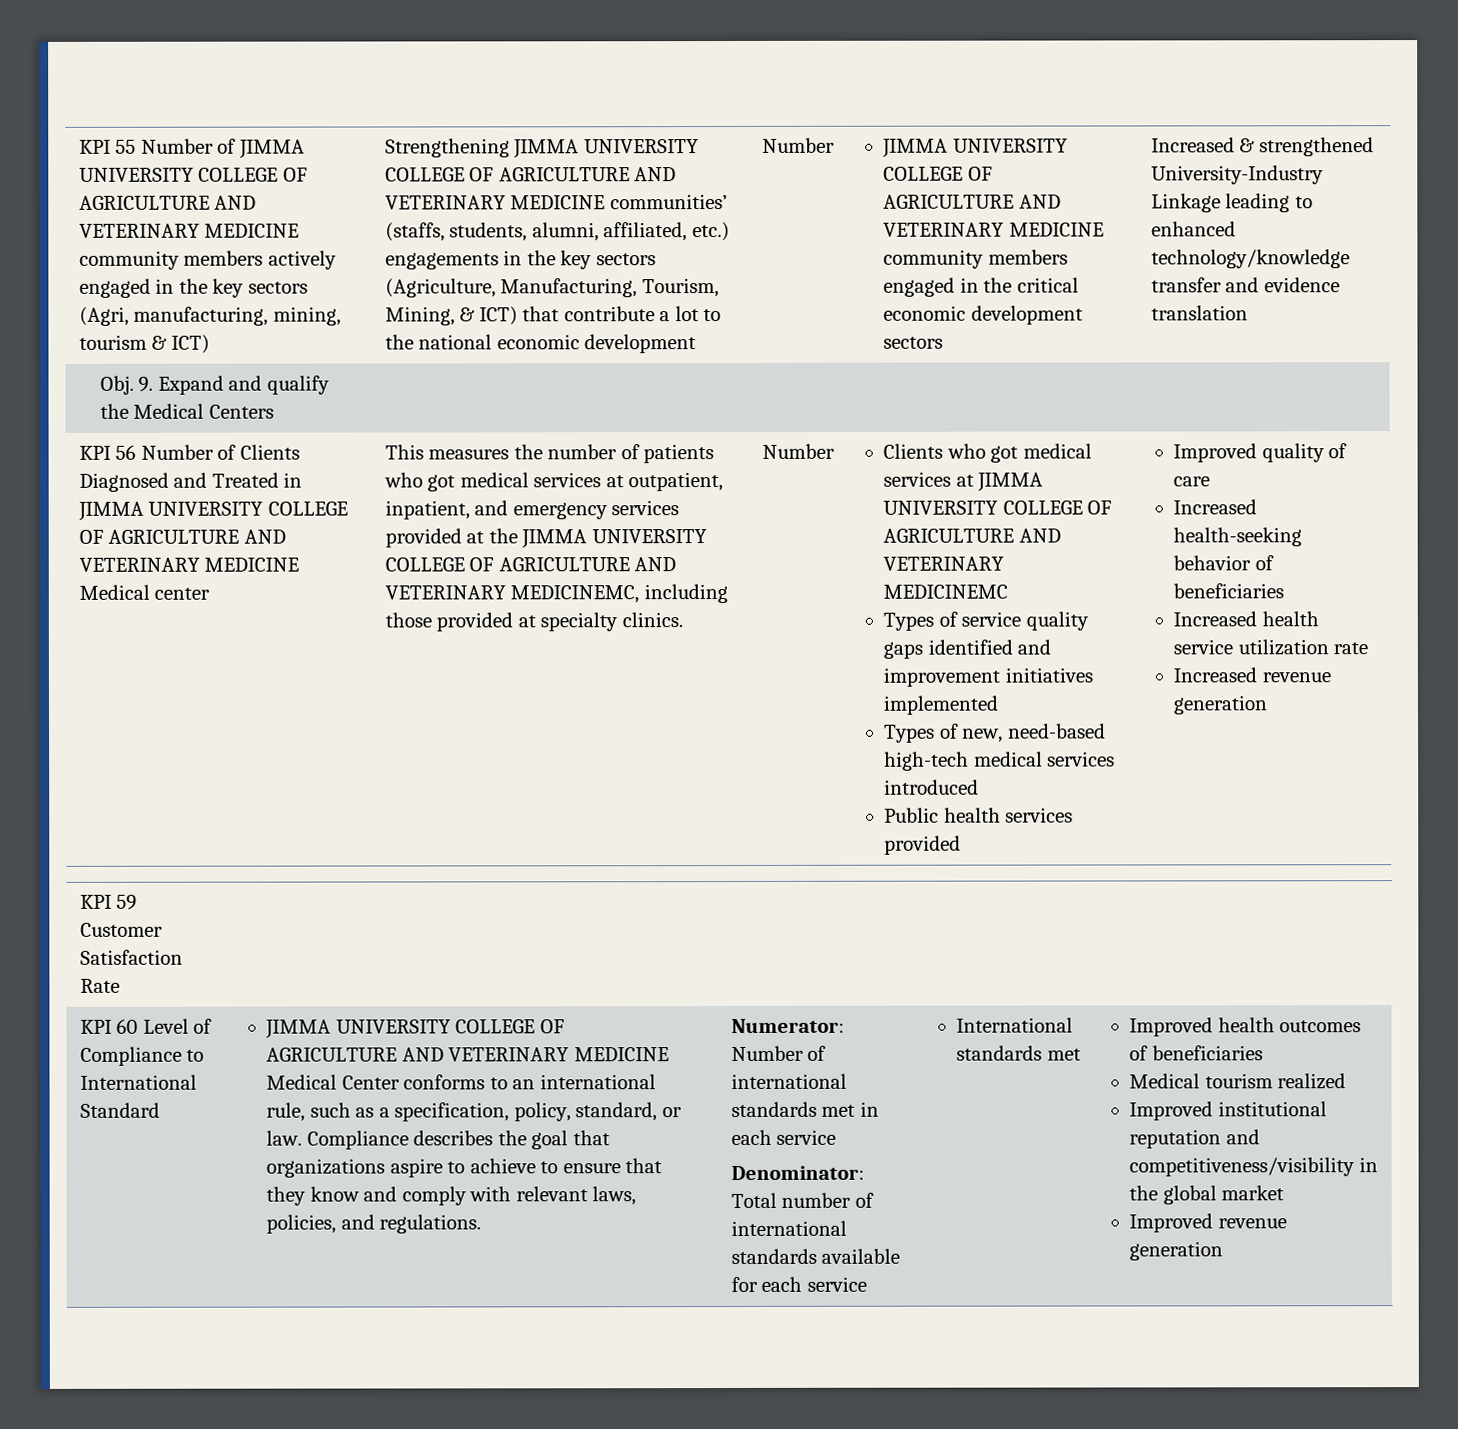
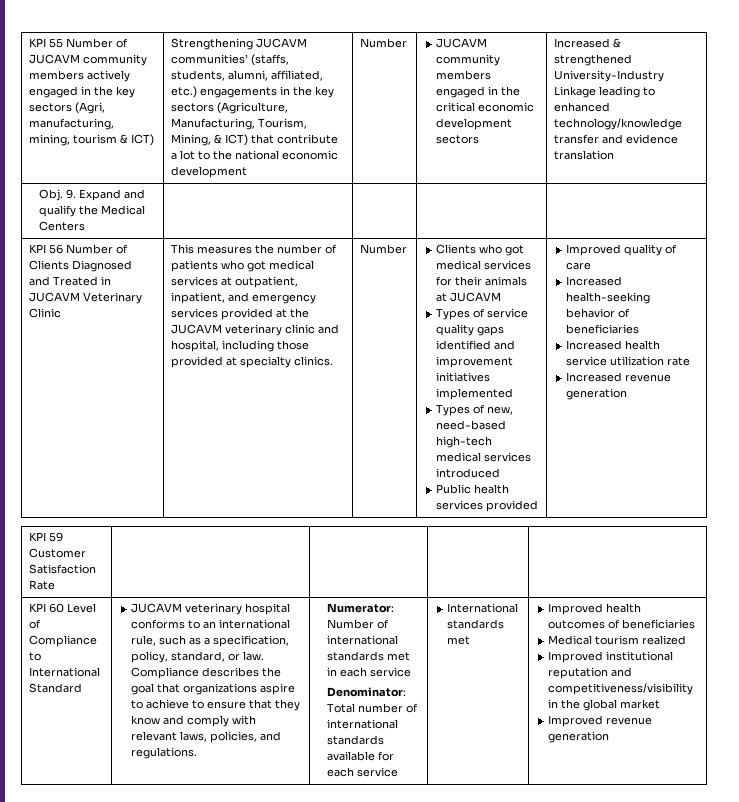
- KPI 55 Number of JIMMA UNIVERSITY COLLEGE OF AGRICULTURE AND VETERINARY MEDICINE community members actively engaged in the key sectors (Agri, manufacturing, mining, tourism & ICT)
+ KPI 55 Number of JUCAVM community members actively engaged in the key sectors (Agri, manufacturing, mining, tourism & ICT)
- Strengthening JIMMA UNIVERSITY COLLEGE OF AGRICULTURE AND VETERINARY MEDICINE communities’ (staffs, students, alumni, affiliated, etc.) engagements in the key sectors (Agriculture, Manufacturing, Tourism, Mining, & ICT) that contribute a lot to the national economic development
+ Strengthening JUCAVM communities’ (staffs, students, alumni, affiliated, etc.) engagements in the key sectors (Agriculture, Manufacturing, Tourism, Mining, & ICT) that contribute a lot to the national economic development
- JIMMA UNIVERSITY COLLEGE OF AGRICULTURE AND VETERINARY MEDICINE community members engaged in the critical economic development sectors
+ JUCAVM community members engaged in the critical economic development sectors
- KPI 56 Number of Clients Diagnosed and Treated in JIMMA UNIVERSITY COLLEGE OF AGRICULTURE AND VETERINARY MEDICINE Medical center
+ KPI 56 Number of Clients Diagnosed and Treated in JUCAVM Veterinary Clinic
- This measures the number of patients who got medical services at outpatient, inpatient, and emergency services provided at the JIMMA UNIVERSITY COLLEGE OF AGRICULTURE AND VETERINARY MEDICINEMC, including those provided at specialty clinics.
+ This measures the number of patients who got medical services at outpatient, inpatient, and emergency services provided at the JUCAVM veterinary clinic and hospital, including those provided at specialty clinics.
- Clients who got medical services at JIMMA UNIVERSITY COLLEGE OF AGRICULTURE AND VETERINARY MEDICINEMC
+ Clients who got medical services for their animals at JUCAVM
- JIMMA UNIVERSITY COLLEGE OF AGRICULTURE AND VETERINARY MEDICINE Medical Center conforms to an international rule, such as a specification, policy, standard, or law.
+ JUCAVM veterinary hospital conforms to an international rule, such as a specification, policy, standard, or law.

